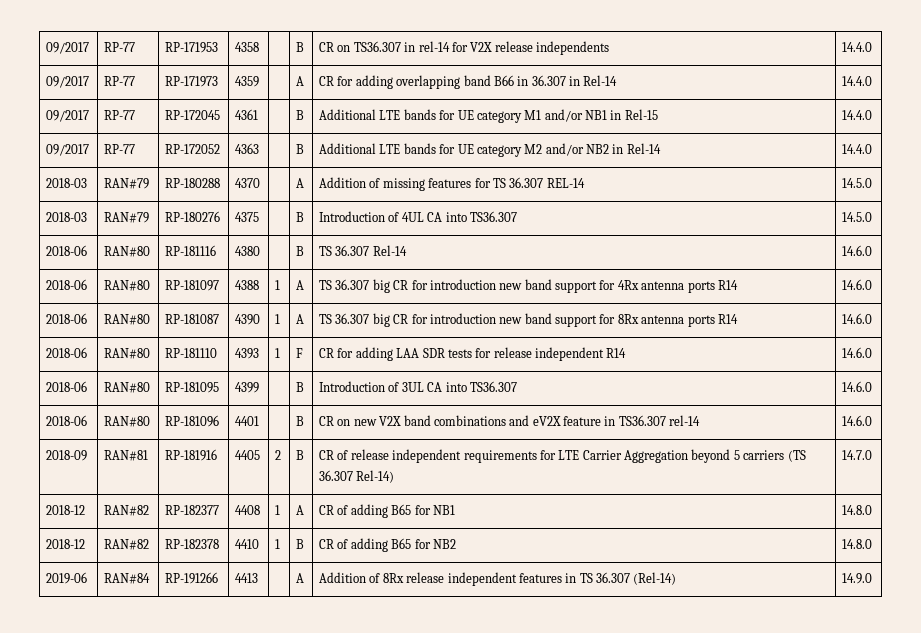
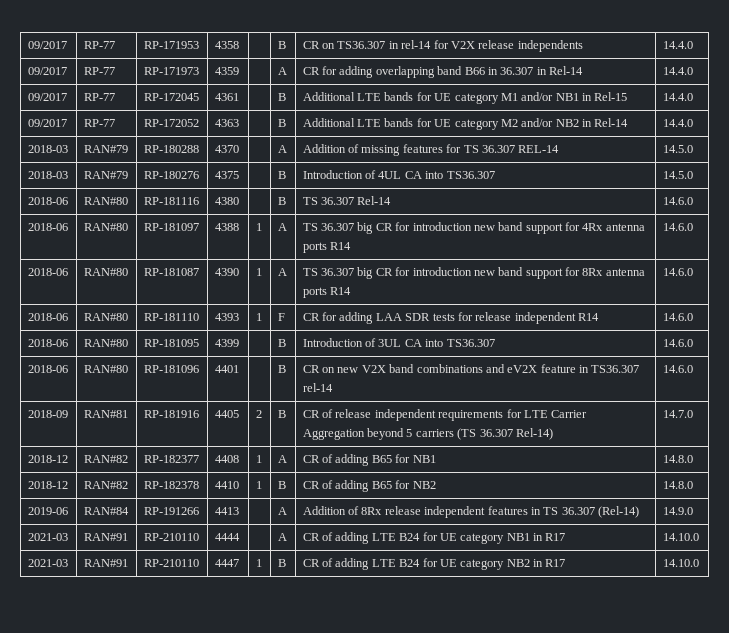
+ 2021-03 | RAN#91 | RP-210110 | 4444 | | A | CR of adding LTE B24 for UE category NB1 in R17 | 14.10.0
+ 2021-03 | RAN#91 | RP-210110 | 4447 | 1 | B | CR of adding LTE B24 for UE category NB2 in R17 | 14.10.0

